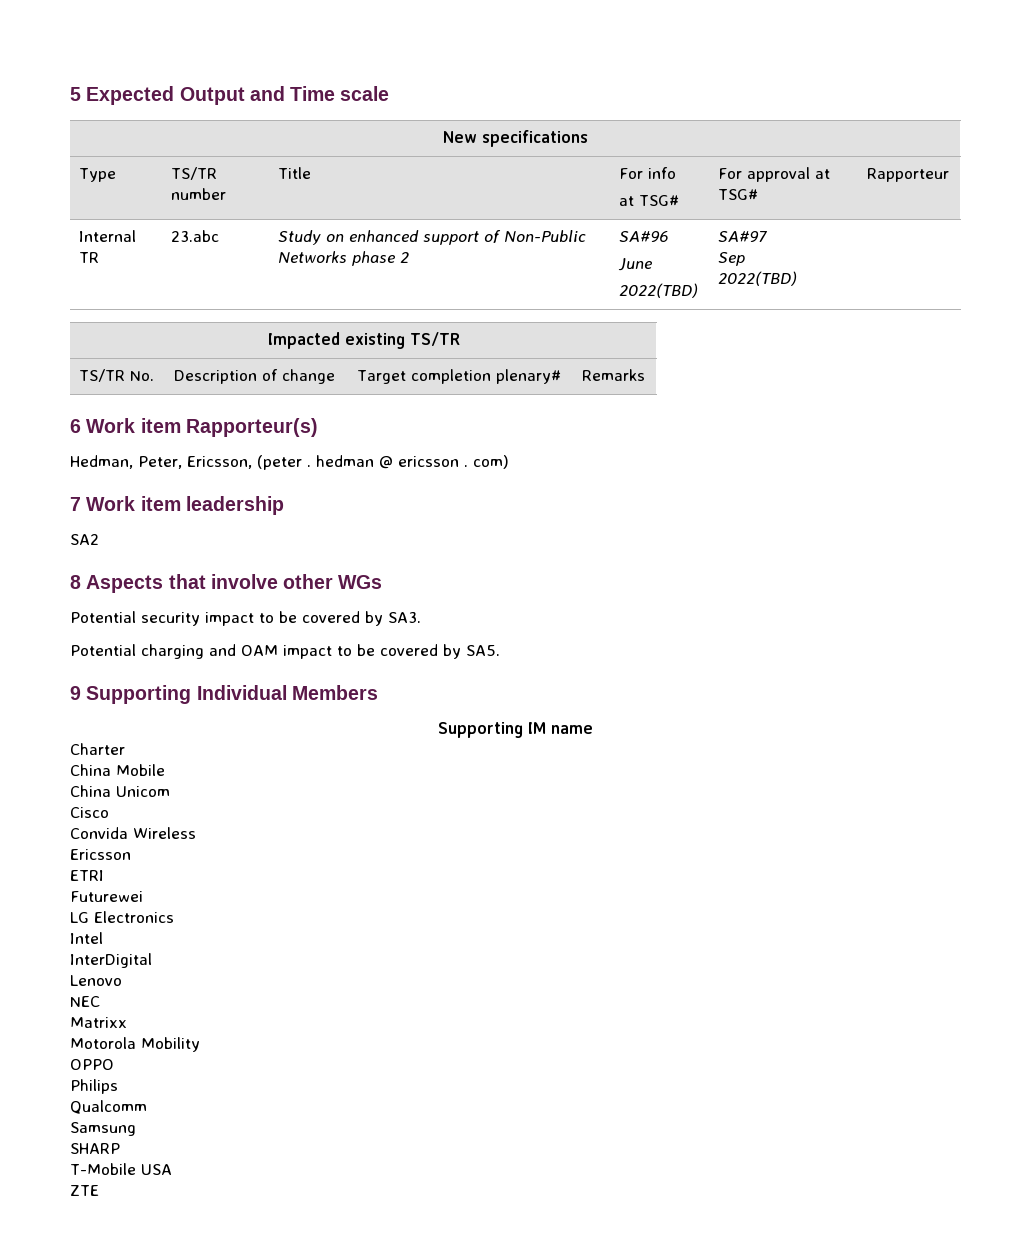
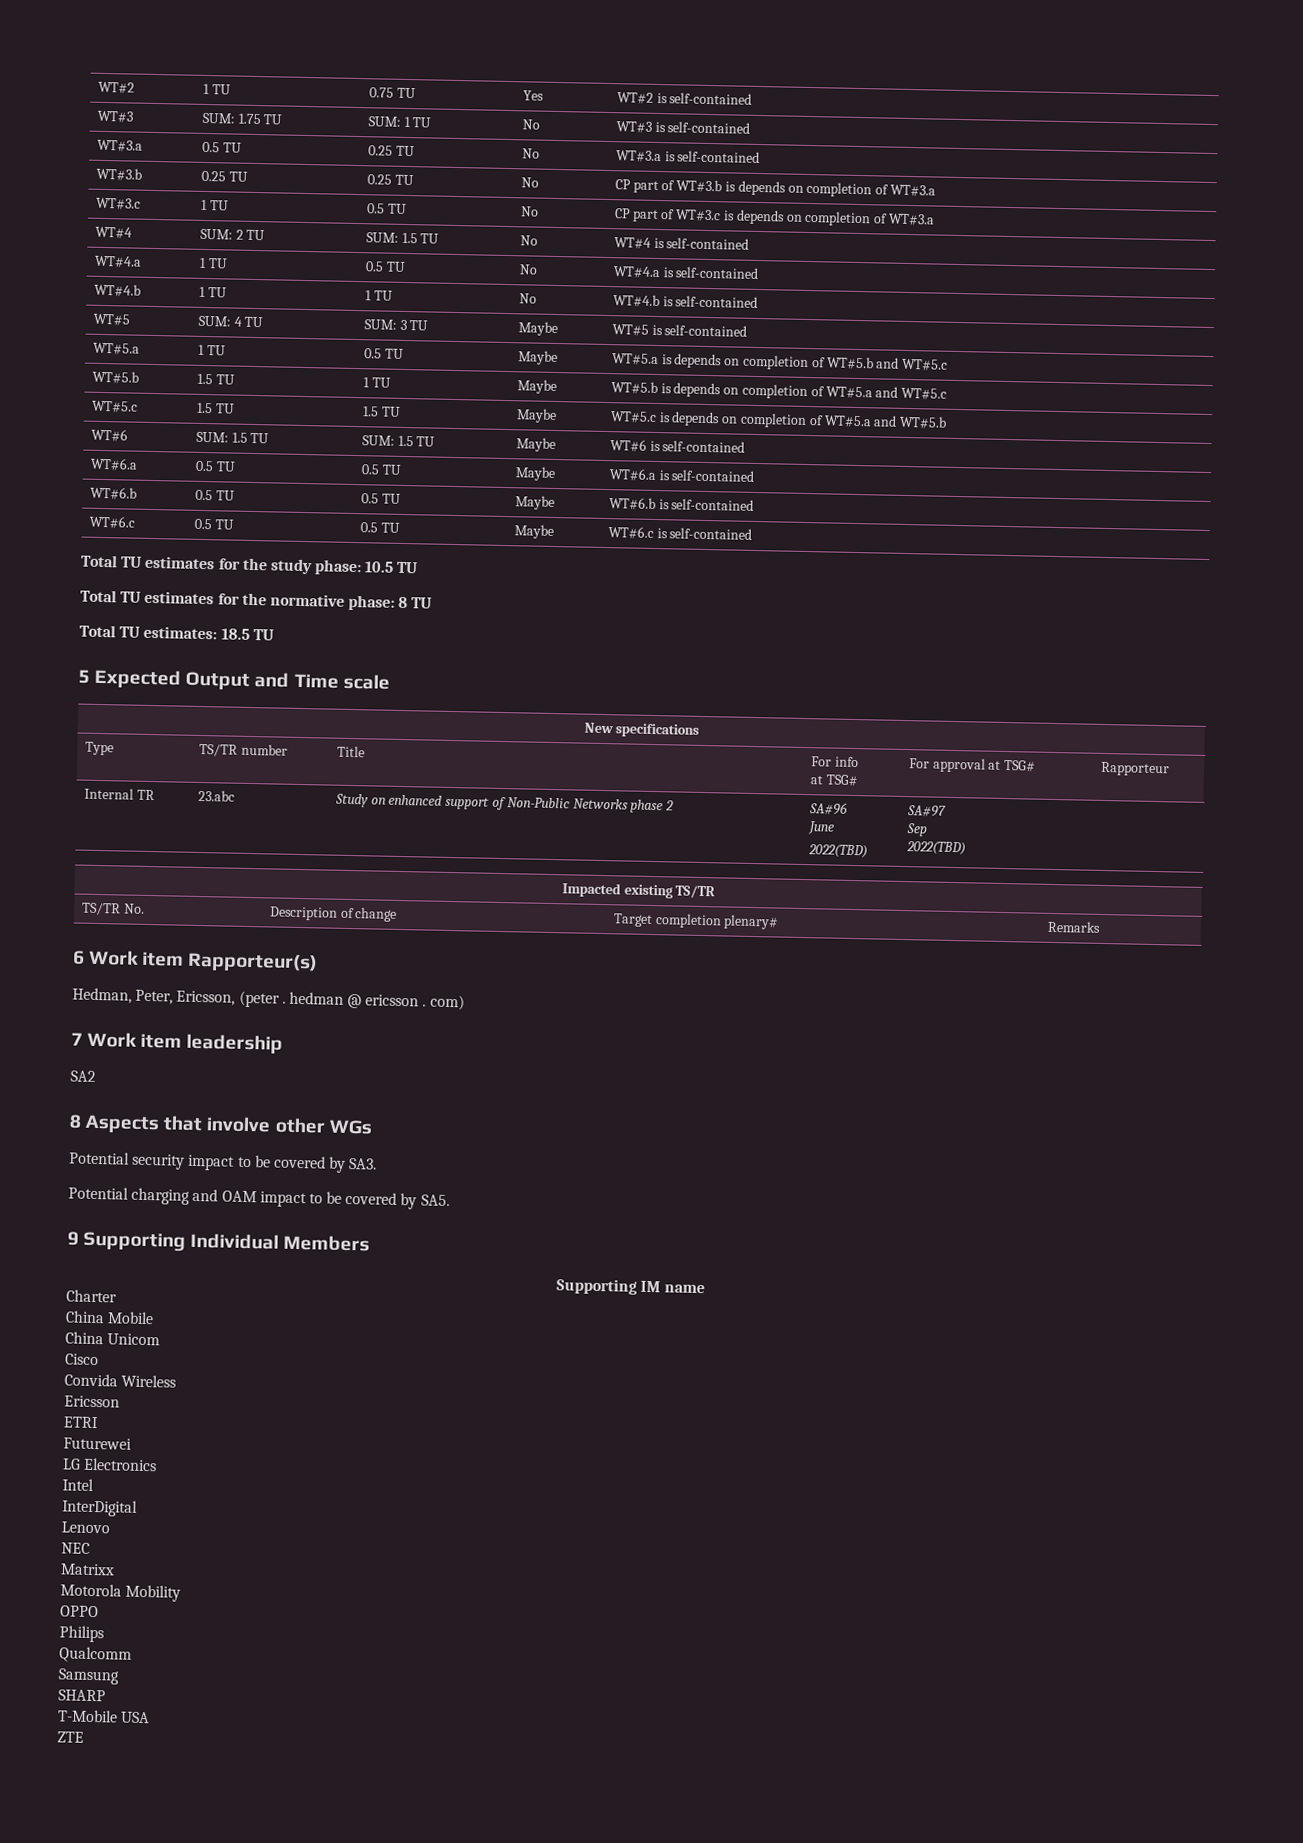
+ WT#2 | 1 TU | 0.75 TU | Yes | WT#2 is self-contained
+ WT#3 | SUM: 1.75 TU | SUM: 1 TU | No | WT#3 is self-contained
+ WT#3.a | 0.5 TU | 0.25 TU | No | WT#3.a is self-contained
+ WT#3.b | 0.25 TU | 0.25 TU | No | CP part of WT#3.b is depends on completion of WT#3.a
+ WT#3.c | 1 TU | 0.5 TU | No | CP part of WT#3.c is depends on completion of WT#3.a
+ WT#4 | SUM: 2 TU | SUM: 1.5 TU | No | WT#4 is self-contained
+ WT#4.a | 1 TU | 0.5 TU | No | WT#4.a is self-contained
+ WT#4.b | 1 TU | 1 TU | No | WT#4.b is self-contained
+ WT#5 | SUM: 4 TU | SUM: 3 TU | Maybe | WT#5 is self-contained
+ WT#5.a | 1 TU | 0.5 TU | Maybe | WT#5.a is depends on completion of WT#5.b and WT#5.c
+ WT#5.b | 1.5 TU | 1 TU | Maybe | WT#5.b is depends on completion of WT#5.a and WT#5.c
+ WT#5.c | 1.5 TU | 1.5 TU | Maybe | WT#5.c is depends on completion of WT#5.a and WT#5.b
+ WT#6 | SUM: 1.5 TU | SUM: 1.5 TU | Maybe | WT#6 is self-contained
+ WT#6.a | 0.5 TU | 0.5 TU | Maybe | WT#6.a is self-contained
+ WT#6.b | 0.5 TU | 0.5 TU | Maybe | WT#6.b is self-contained
+ WT#6.c | 0.5 TU | 0.5 TU | Maybe | WT#6.c is self-contained
+ Total TU estimates for the study phase: 10.5 TU
+ Total TU estimates for the normative phase: 8 TU
+ Total TU estimates: 18.5 TU

